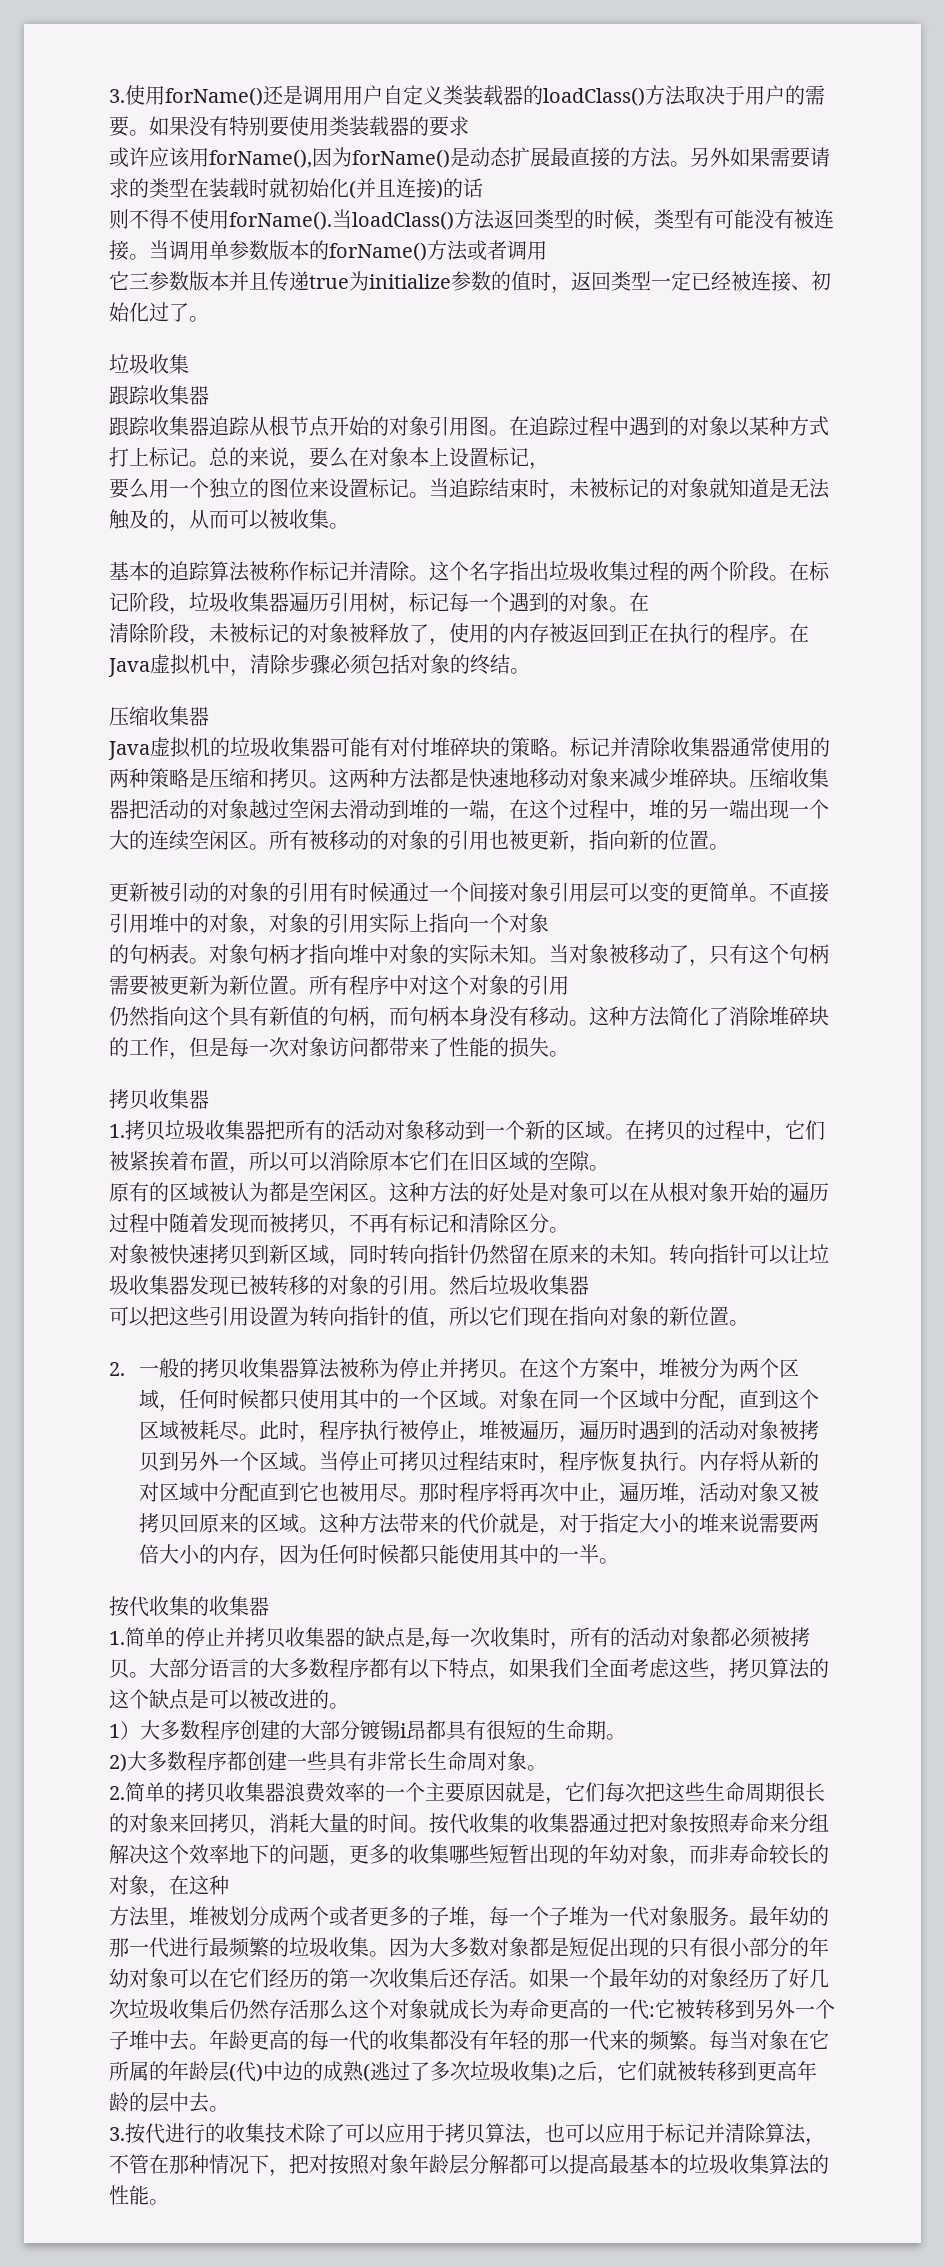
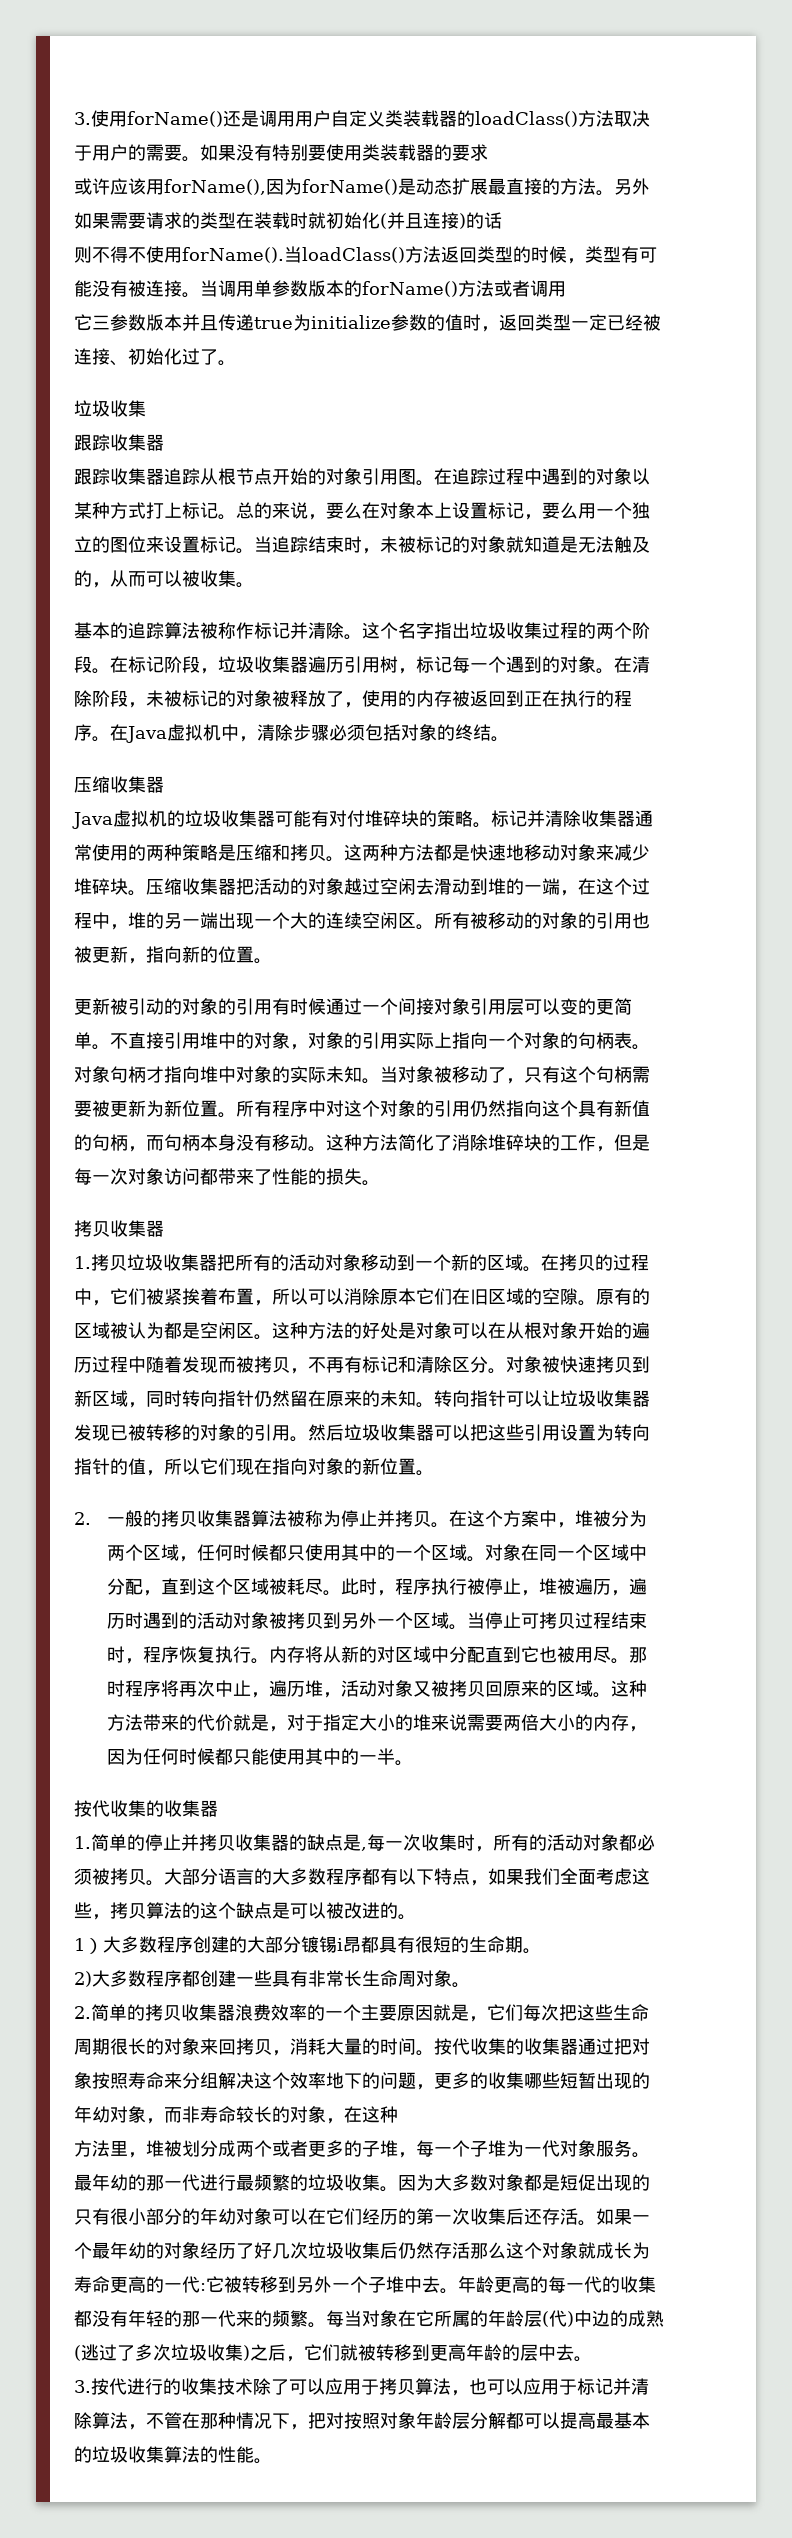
- 总的来说，要么在对象本上设置标记，
- 要么用一个独立的图位来设置标记。
+ 总的来说，要么在对象本上设置标记，要么用一个独立的图位来设置标记。
- 在标记阶段，垃圾收集器遍历引用树，标记每一个遇到的对象。在
- 清除阶段，未被标记的对象被释放了，使用的内存被返回到正在执行的程序。
+ 在标记阶段，垃圾收集器遍历引用树，标记每一个遇到的对象。在清除阶段，未被标记的对象被释放了，使用的内存被返回到正在执行的程序。
- 不直接引用堆中的对象，对象的引用实际上指向一个对象
- 的句柄表。
+ 不直接引用堆中的对象，对象的引用实际上指向一个对象的句柄表。
- 所有程序中对这个对象的引用
- 仍然指向这个具有新值的句柄，而句柄本身没有移动。
+ 所有程序中对这个对象的引用仍然指向这个具有新值的句柄，而句柄本身没有移动。
- 在拷贝的过程中，它们被紧挨着布置，所以可以消除原本它们在旧区域的空隙。
- 原有的区域被认为都是空闲区。
+ 在拷贝的过程中，它们被紧挨着布置，所以可以消除原本它们在旧区域的空隙。原有的区域被认为都是空闲区。
- 这种方法的好处是对象可以在从根对象开始的遍历过程中随着发现而被拷贝，不再有标记和清除区分。
- 对象被快速拷贝到新区域，同时转向指针仍然留在原来的未知。
+ 这种方法的好处是对象可以在从根对象开始的遍历过程中随着发现而被拷贝，不再有标记和清除区分。对象被快速拷贝到新区域，同时转向指针仍然留在原来的未知。
- 然后垃圾收集器
- 可以把这些引用设置为转向指针的值，所以它们现在指向对象的新位置。
+ 然后垃圾收集器可以把这些引用设置为转向指针的值，所以它们现在指向对象的新位置。

